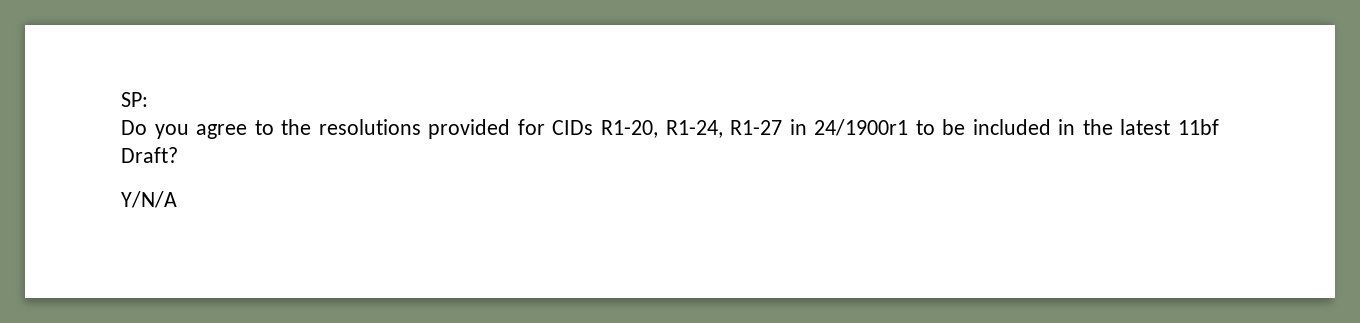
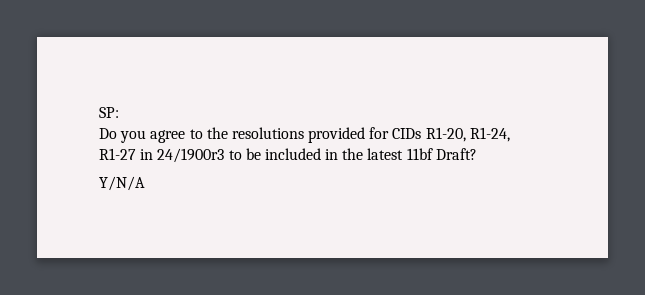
- Do you agree to the resolutions provided for CIDs R1-20, R1-24, R1-27 in 24/1900r1 to be included in the latest 11bf Draft?
+ Do you agree to the resolutions provided for CIDs R1-20, R1-24, R1-27 in 24/1900r3 to be included in the latest 11bf Draft?

